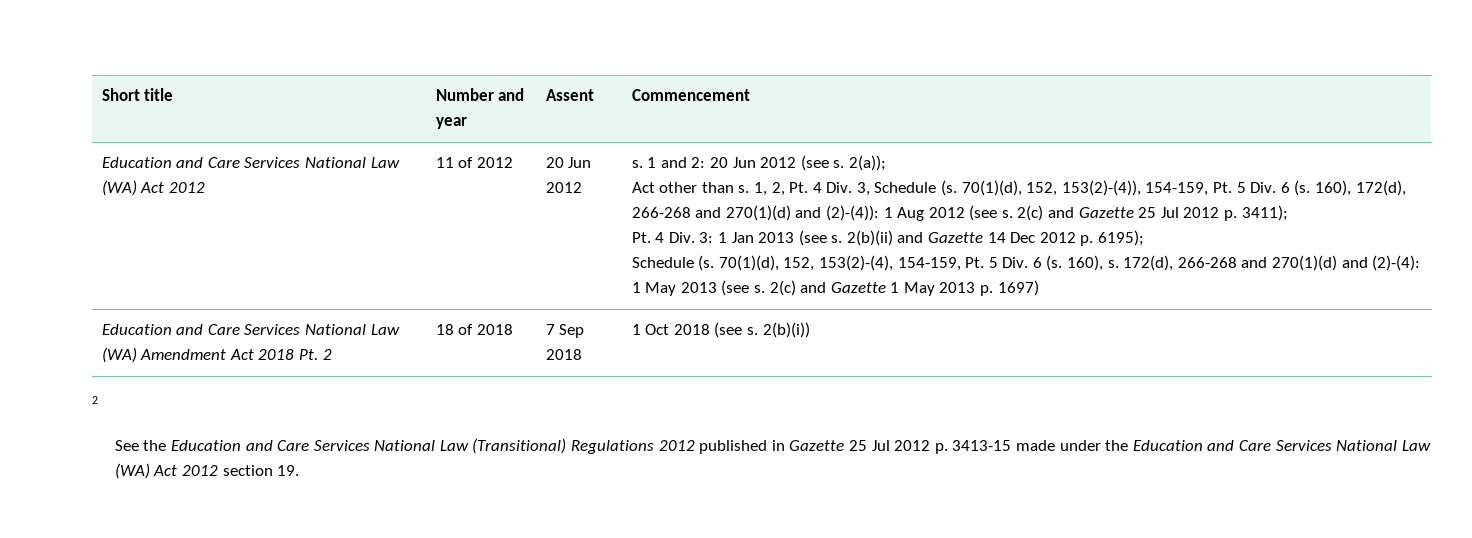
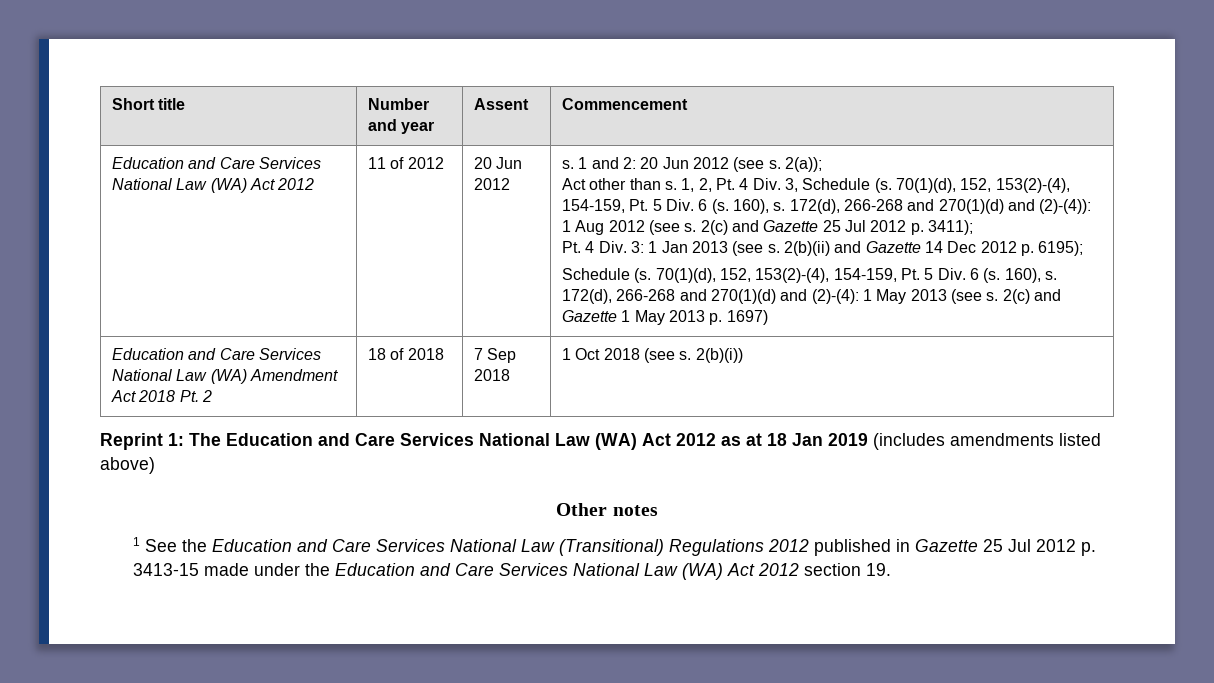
- 70(1)(d), 152, 153(2)-(4)), 154-159, Pt. 5 Div. 6 (s. 160), 172(d), 266-268 and 270(1)(d) and (2)-(4)): 1 Aug 2012 (see s.
+ 70(1)(d), 152, 153(2)-(4), 154-159, Pt. 5 Div. 6 (s. 160), s. 172(d), 266-268 and 270(1)(d) and (2)-(4)): 1 Aug 2012 (see s.
  Education and Care Services National Law (WA) Amendment Act 2018 Pt. 2 | 18 of 2018 | 7 Sep 2018 | 1 Oct 2018 (see s. 2(b)(i))
- 2
- See the Education and Care Services National Law (Transitional) Regulations 2012 published in Gazette 25 Jul 2012 p. 3413-15 made under the Education and Care Services National Law (WA) Act 2012 section 19.
+ Reprint 1: The Education and Care Services National Law (WA) Act 2012 as at 18 Jan 2019 (includes amendments listed above)
+ Other notes
+ 1 See the Education and Care Services National Law (Transitional) Regulations 2012 published in Gazette 25 Jul 2012 p. 3413-15 made under the Education and Care Services National Law (WA) Act 2012 section 19.

